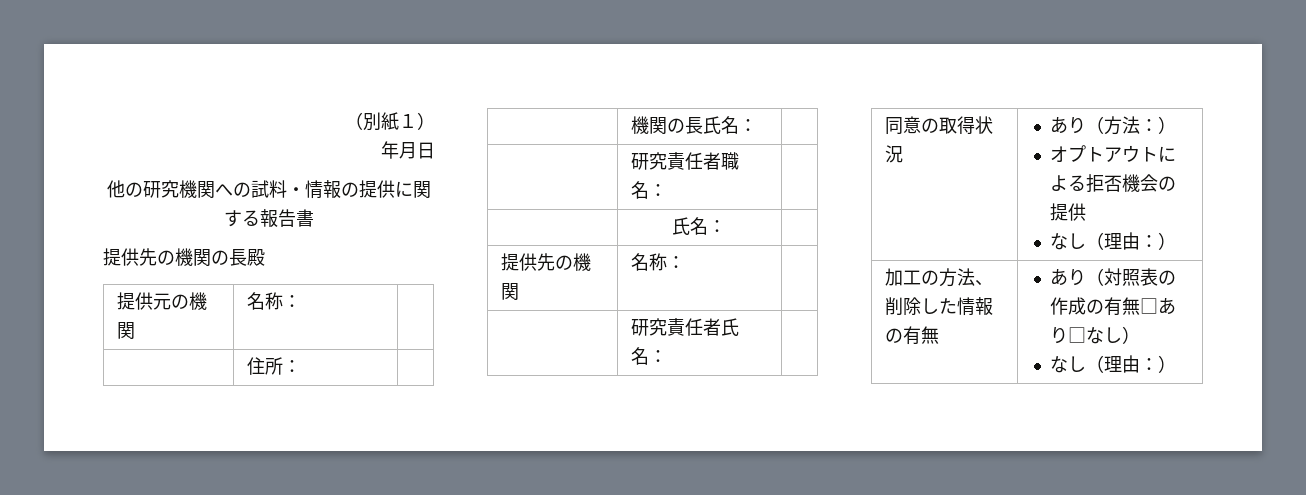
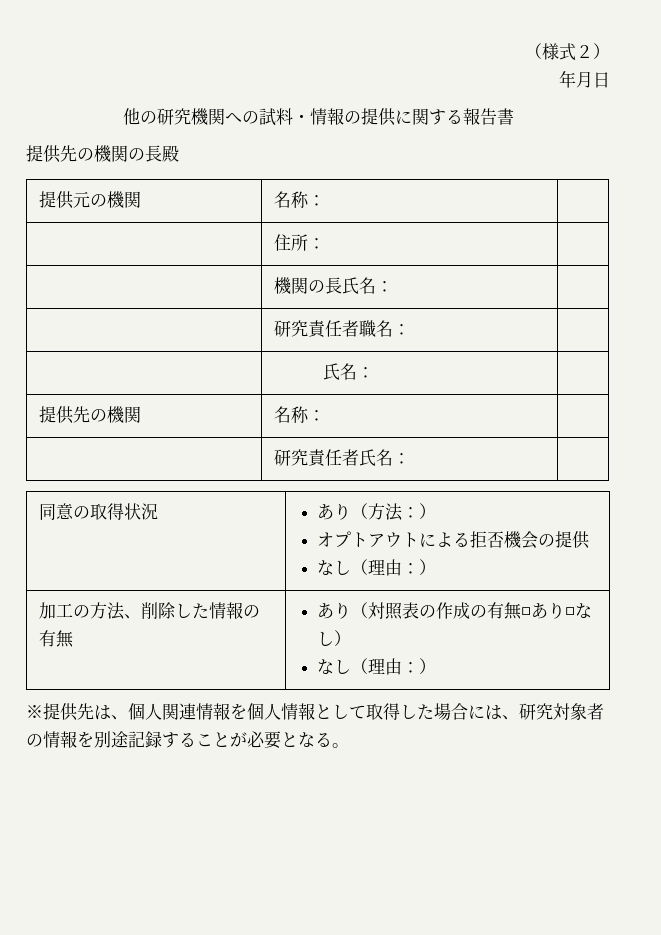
- （別紙１）
+ （様式２）
+ ※提供先は、個人関連情報を個人情報として取得した場合には、研究対象者の情報を別途記録することが必要となる。

